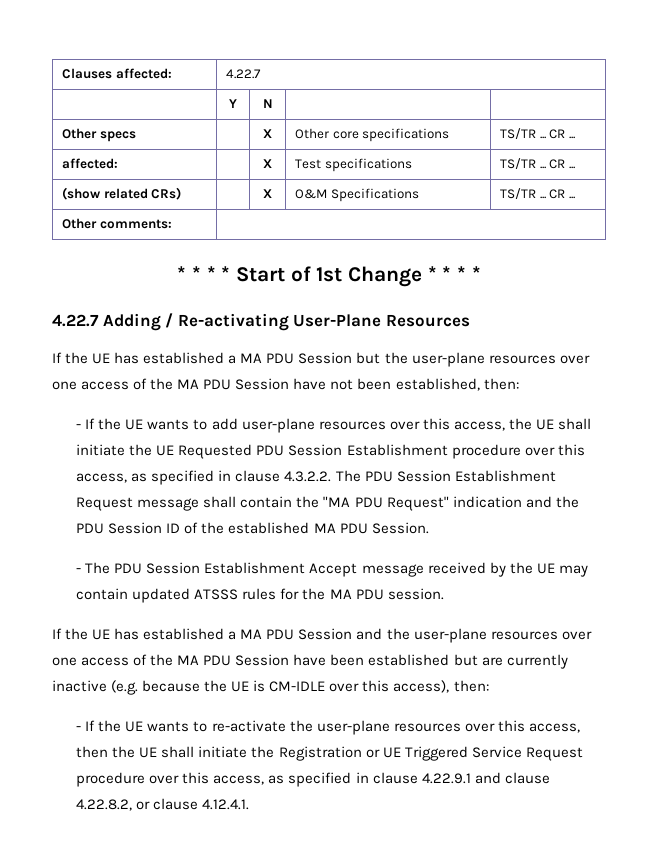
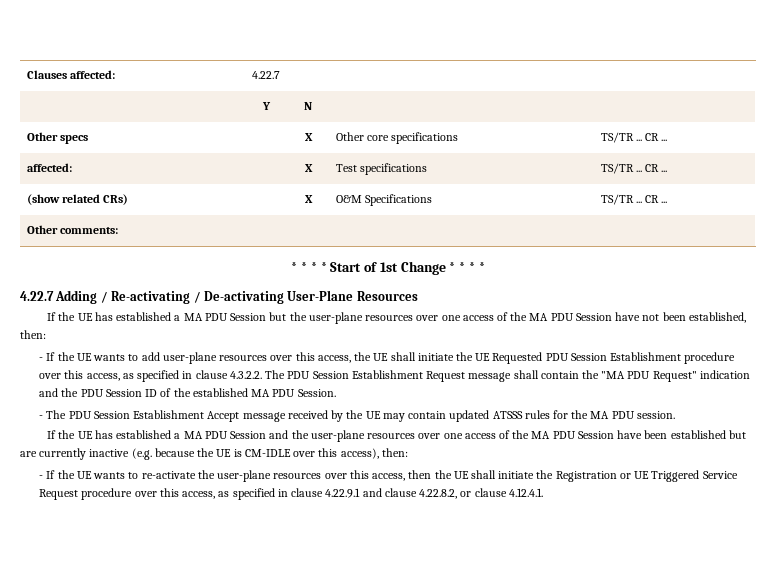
- 4.22.7 Adding / Re-activating User-Plane Resources
+ 4.22.7 Adding / Re-activating / De-activating User-Plane Resources

